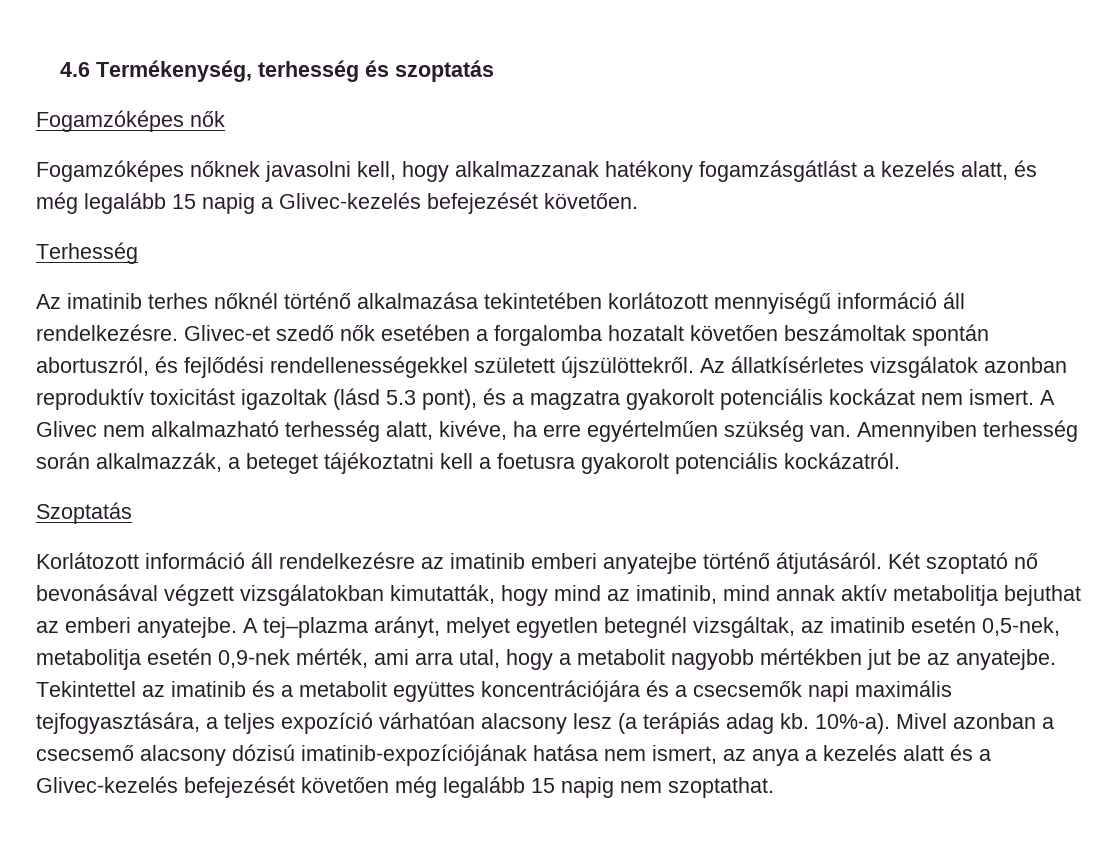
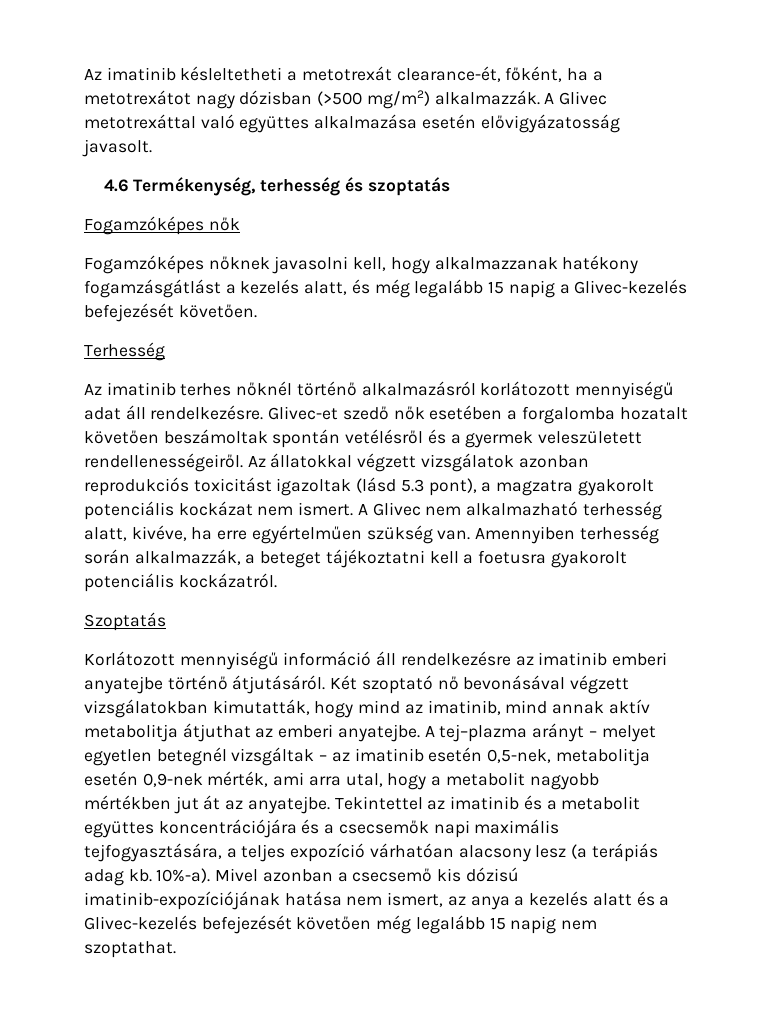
+ Az imatinib késleltetheti a metotrexát clearance-ét, főként, ha a metotrexátot nagy dózisban (>500 mg/m2) alkalmazzák. A Glivec metotrexáttal való együttes alkalmazása esetén elővigyázatosság javasolt.
- Az imatinib terhes nőknél történő alkalmazása tekintetében korlátozott mennyiségű információ áll rendelkezésre.
+ Az imatinib terhes nőknél történő alkalmazásról korlátozott mennyiségű adat áll rendelkezésre.
- Glivec-et szedő nők esetében a forgalomba hozatalt követően beszámoltak spontán abortuszról, és fejlődési rendellenességekkel született újszülöttekről. Az állatkísérletes vizsgálatok azonban reproduktív toxicitást igazoltak (lásd 5.3 pont), és a magzatra gyakorolt potenciális kockázat nem ismert.
+ Glivec-et szedő nők esetében a forgalomba hozatalt követően beszámoltak spontán vetélésről és a gyermek veleszületett rendellenességeiről. Az állatokkal végzett vizsgálatok azonban reprodukciós toxicitást igazoltak (lásd 5.3 pont), a magzatra gyakorolt potenciális kockázat nem ismert.
- Korlátozott információ áll rendelkezésre az imatinib emberi anyatejbe történő átjutásáról.
+ Korlátozott mennyiségű információ áll rendelkezésre az imatinib emberi anyatejbe történő átjutásáról.
- Két szoptató nő bevonásával végzett vizsgálatokban kimutatták, hogy mind az imatinib, mind annak aktív metabolitja bejuthat az emberi anyatejbe.
+ Két szoptató nő bevonásával végzett vizsgálatokban kimutatták, hogy mind az imatinib, mind annak aktív metabolitja átjuthat az emberi anyatejbe.
- A tej–plazma arányt, melyet egyetlen betegnél vizsgáltak, az imatinib esetén 0,5-nek, metabolitja esetén 0,9-nek mérték, ami arra utal, hogy a metabolit nagyobb mértékben jut be az anyatejbe.
+ A tej–plazma arányt – melyet egyetlen betegnél vizsgáltak – az imatinib esetén 0,5-nek, metabolitja esetén 0,9-nek mérték, ami arra utal, hogy a metabolit nagyobb mértékben jut át az anyatejbe.
- Mivel azonban a csecsemő alacsony dózisú imatinib-expozíciójának hatása nem ismert, az anya a kezelés alatt és a Glivec-kezelés befejezését követően még legalább 15 napig nem szoptathat.
+ Mivel azonban a csecsemő kis dózisú imatinib-expozíciójának hatása nem ismert, az anya a kezelés alatt és a Glivec-kezelés befejezését követően még legalább 15 napig nem szoptathat.

